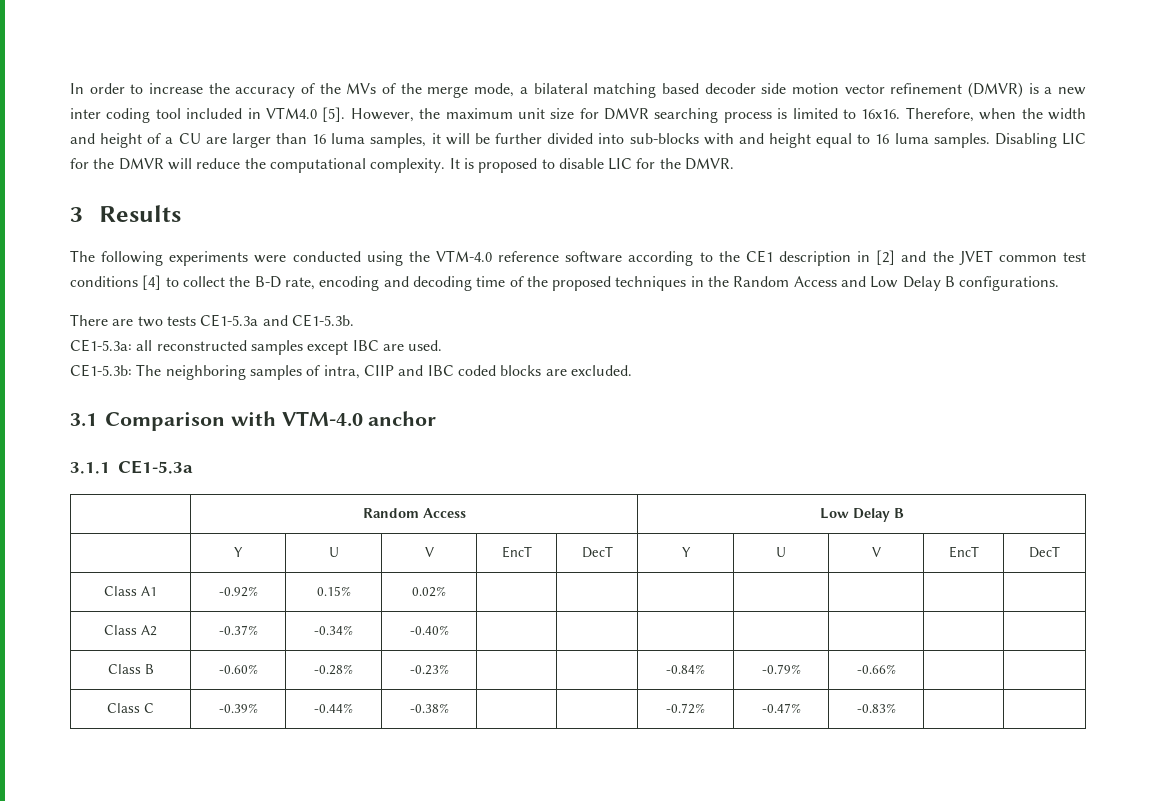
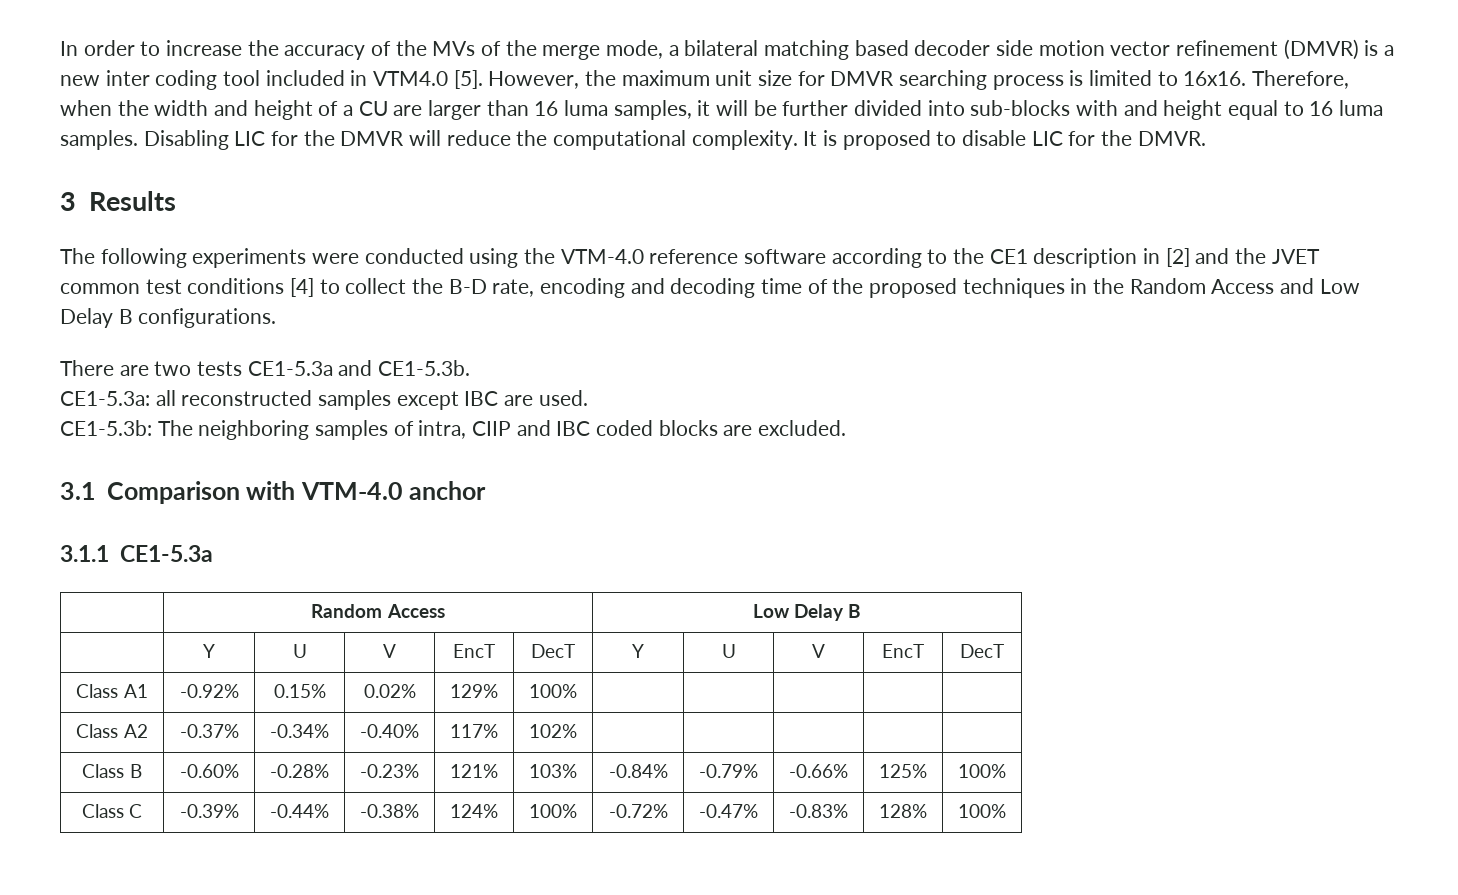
- Class A1 | -0.92% | 0.15% | 0.02% | | | | | | |
+ Class A1 | -0.92% | 0.15% | 0.02% | 129% | 100% | | | | |
- Class A2 | -0.37% | -0.34% | -0.40% | | | | | | |
+ Class A2 | -0.37% | -0.34% | -0.40% | 117% | 102% | | | | |
- Class B | -0.60% | -0.28% | -0.23% | | | -0.84% | -0.79% | -0.66% | |
+ Class B | -0.60% | -0.28% | -0.23% | 121% | 103% | -0.84% | -0.79% | -0.66% | 125% | 100%
- Class C | -0.39% | -0.44% | -0.38% | | | -0.72% | -0.47% | -0.83% | |
+ Class C | -0.39% | -0.44% | -0.38% | 124% | 100% | -0.72% | -0.47% | -0.83% | 128% | 100%

